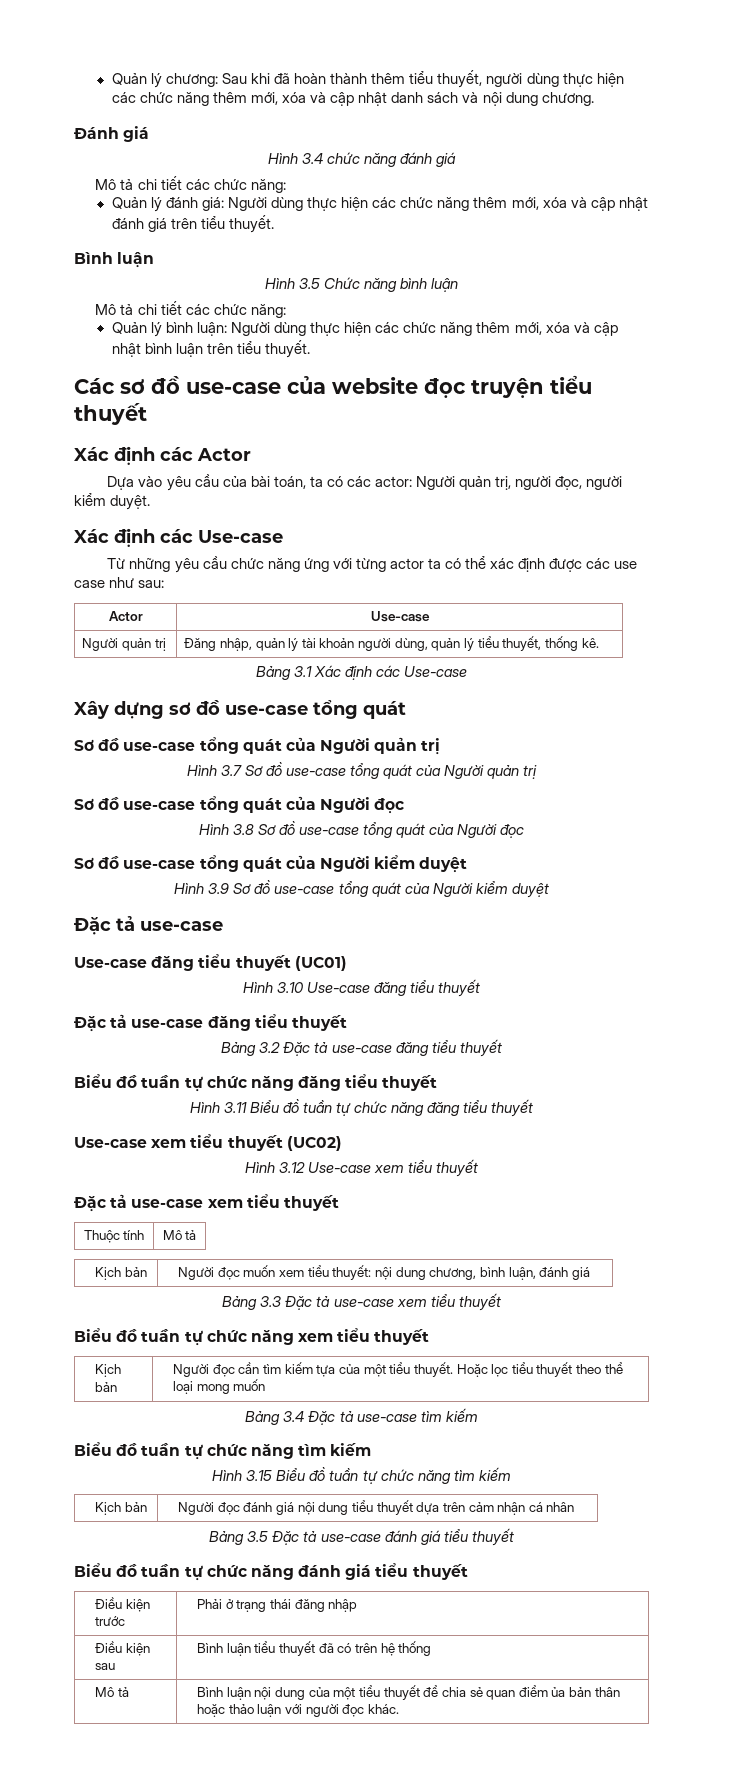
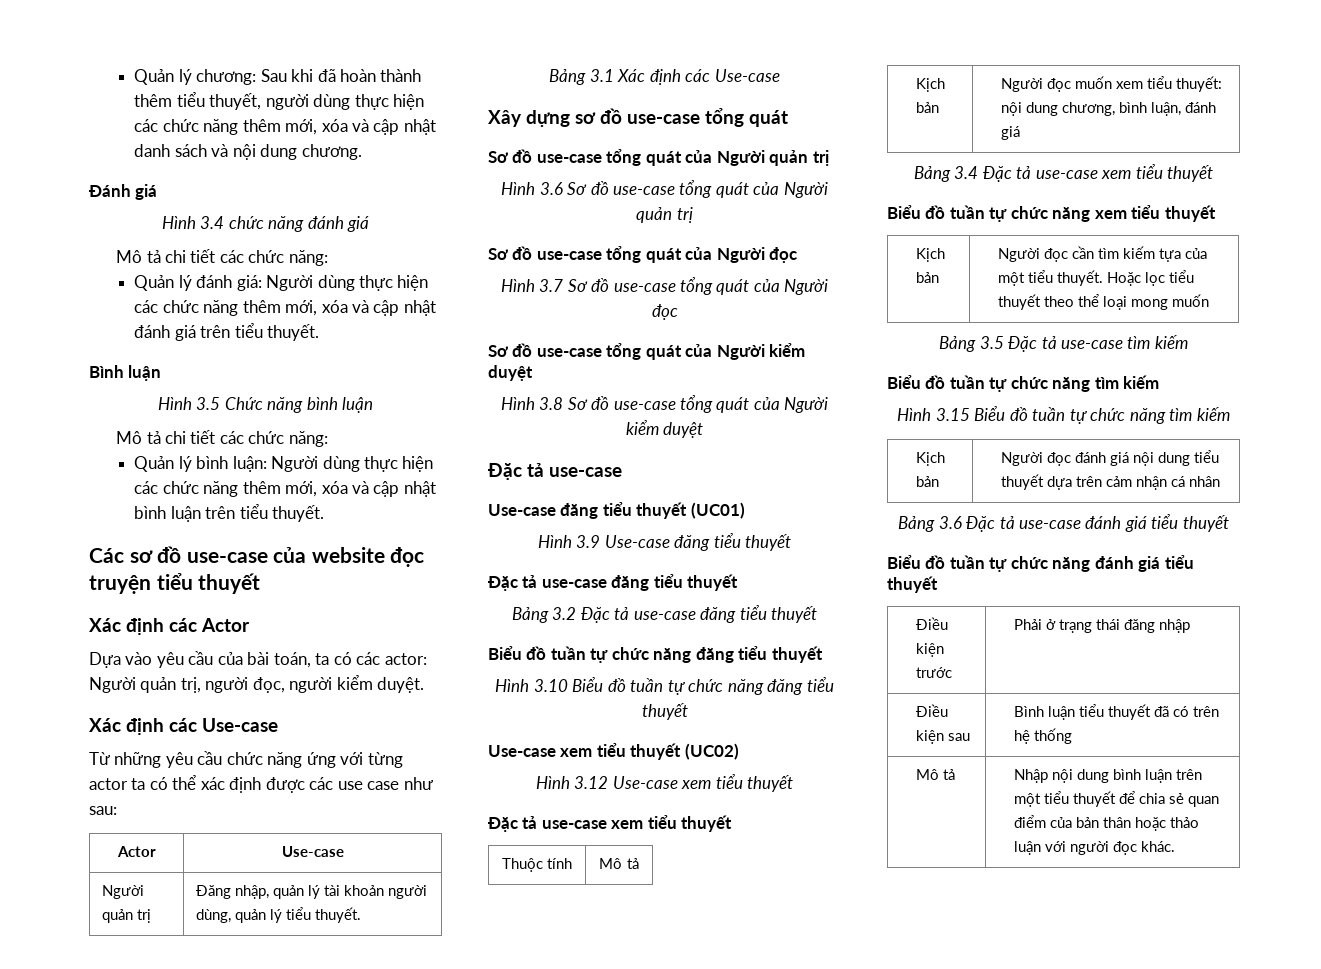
- Người quản trị | Đăng nhập, quản lý tài khoản người dùng, quản lý tiểu thuyết, thống kê.
+ Người quản trị | Đăng nhập, quản lý tài khoản người dùng, quản lý tiểu thuyết.
- Hình 3.7 Sơ đồ use-case tổng quát của Người quản trị
+ Hình 3.6 Sơ đồ use-case tổng quát của Người quản trị
- Hình 3.8 Sơ đồ use-case tổng quát của Người đọc
+ Hình 3.7 Sơ đồ use-case tổng quát của Người đọc
- Hình 3.9 Sơ đồ use-case tổng quát của Người kiểm duyệt
+ Hình 3.8 Sơ đồ use-case tổng quát của Người kiểm duyệt
- Hình 3.10 Use-case đăng tiểu thuyết
+ Hình 3.9 Use-case đăng tiểu thuyết
- Hình 3.11 Biểu đồ tuần tự chức năng đăng tiểu thuyết
+ Hình 3.10 Biểu đồ tuần tự chức năng đăng tiểu thuyết
- Bảng 3.3 Đặc tả use-case xem tiểu thuyết
+ Bảng 3.4 Đặc tả use-case xem tiểu thuyết
- Bảng 3.4 Đặc tả use-case tìm kiếm
+ Bảng 3.5 Đặc tả use-case tìm kiếm
- Bảng 3.5 Đặc tả use-case đánh giá tiểu thuyết
+ Bảng 3.6 Đặc tả use-case đánh giá tiểu thuyết
- Mô tả | Bình luận nội dung của một tiểu thuyết để chia sẻ quan điểm ủa bản thân hoặc thảo luận với người đọc khác.
+ Mô tả | Nhập nội dung bình luận trên một tiểu thuyết để chia sẻ quan điểm của bản thân hoặc thảo luận với người đọc khác.

